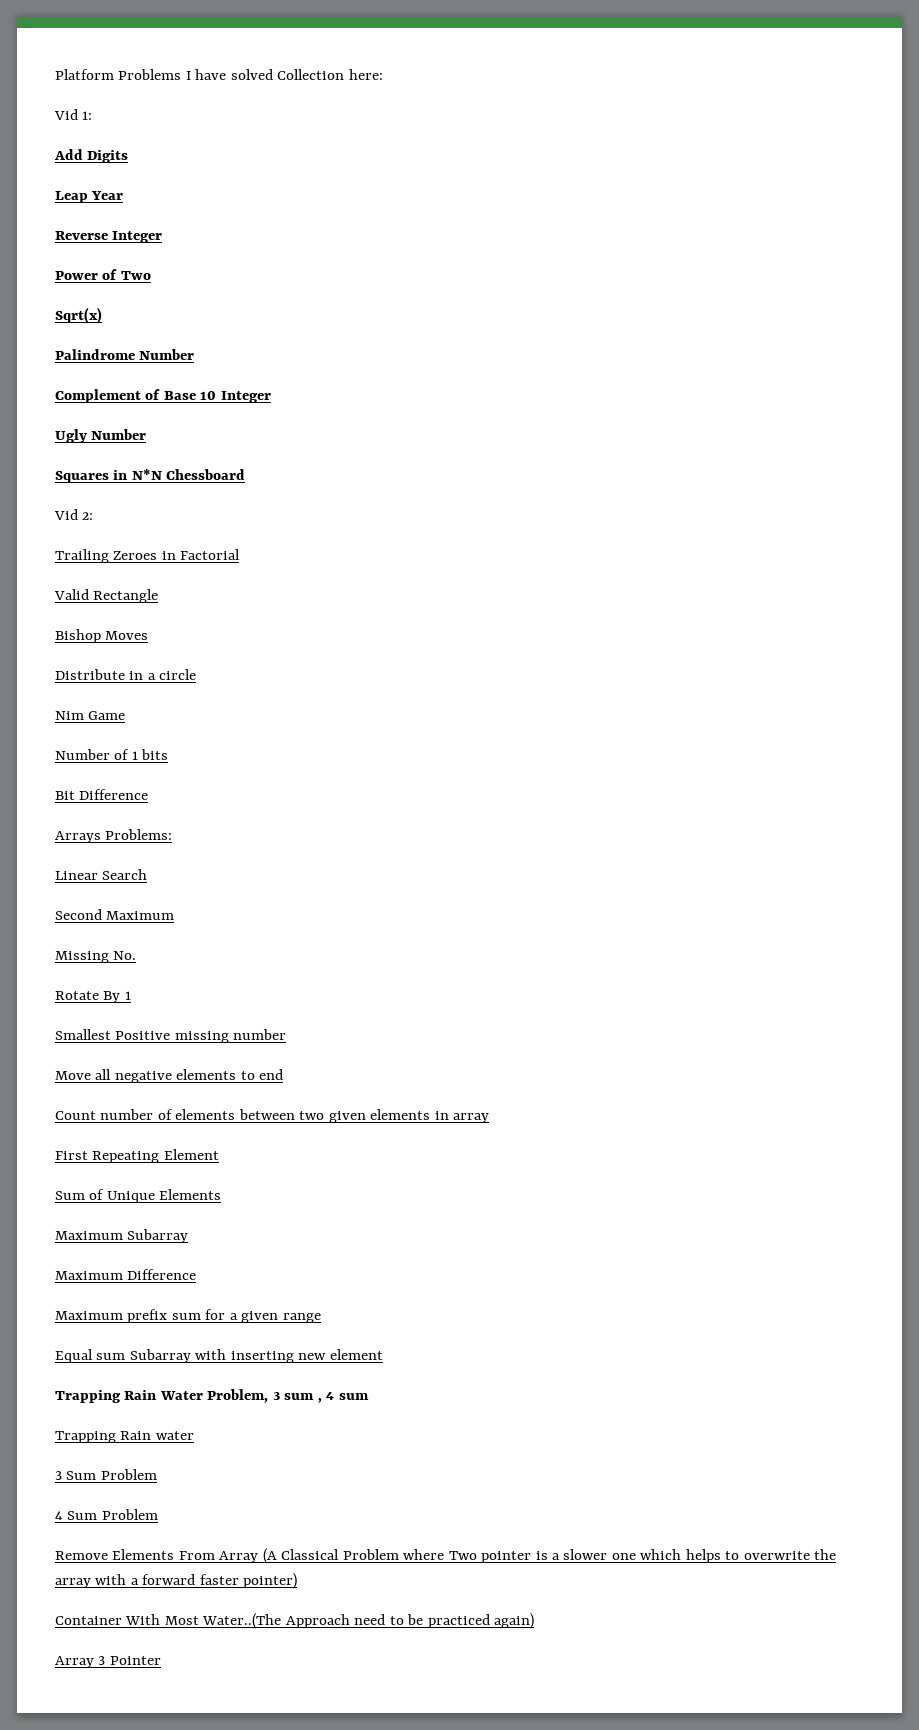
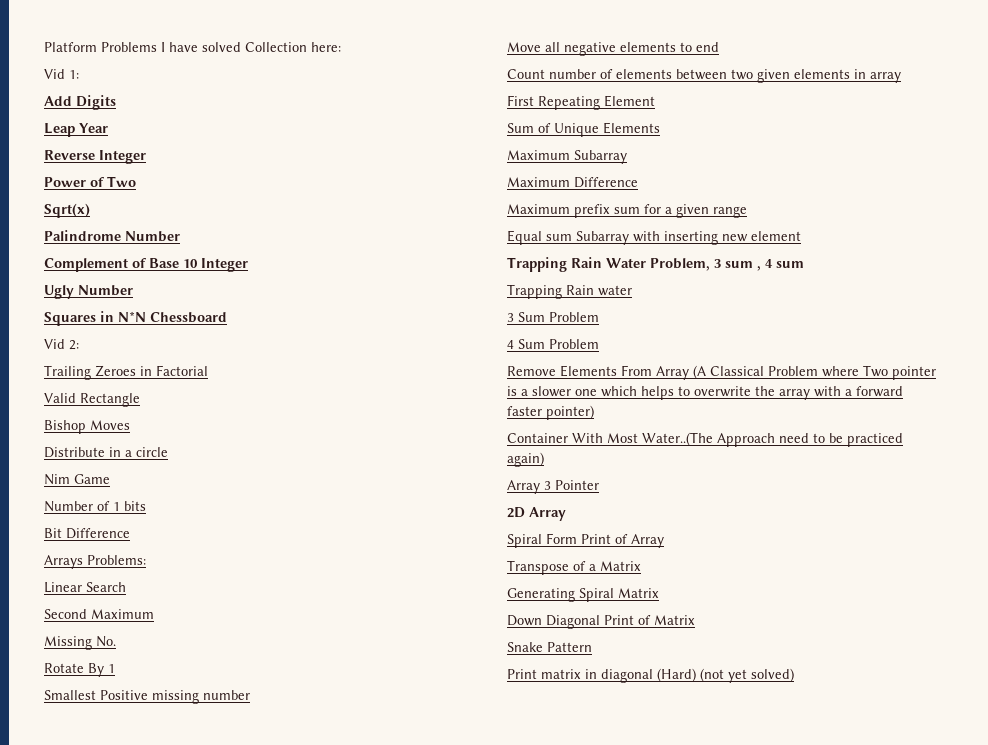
+ 2D Array
+ Spiral Form Print of Array
+ Transpose of a Matrix
+ Generating Spiral Matrix
+ Down Diagonal Print of Matrix
+ Snake Pattern
+ Print matrix in diagonal (Hard) (not yet solved)

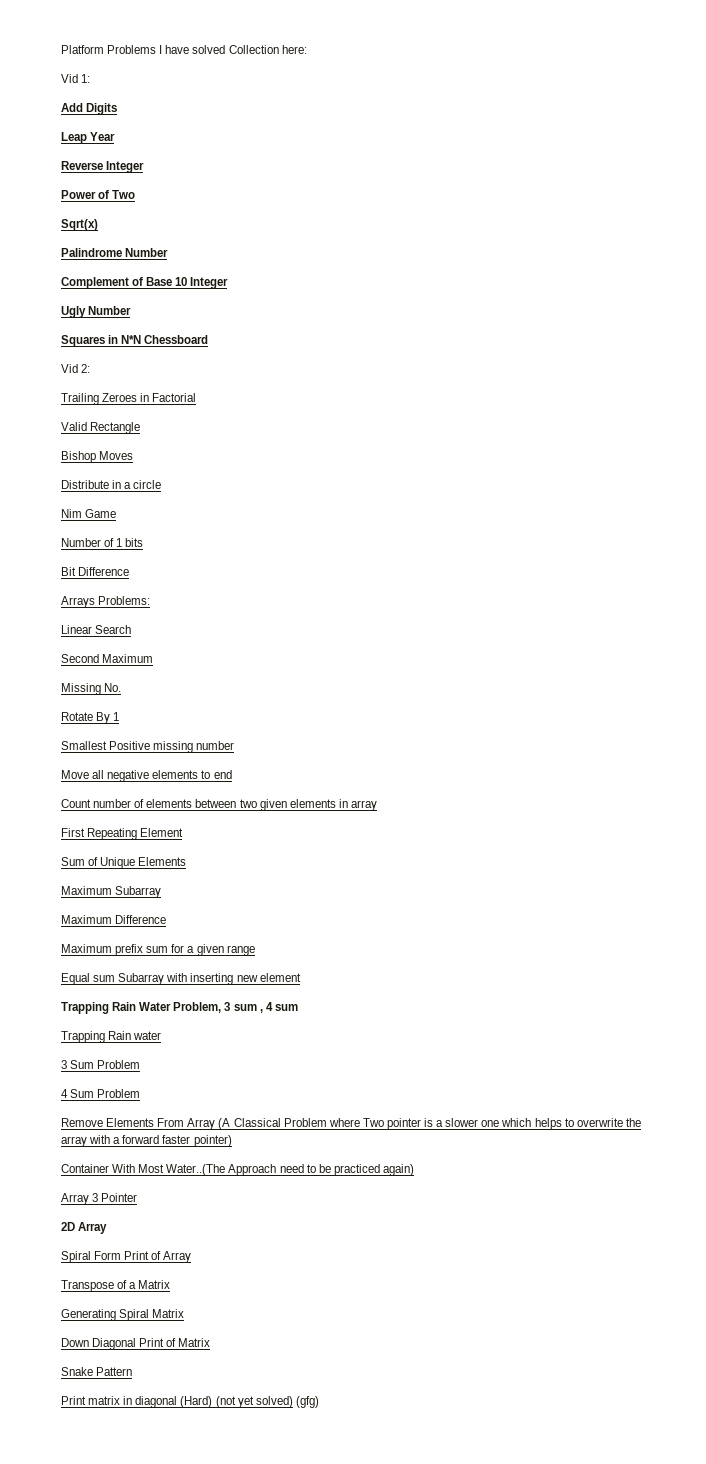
- Print matrix in diagonal (Hard) (not yet solved)
+ Print matrix in diagonal (Hard) (not yet solved) (gfg)

